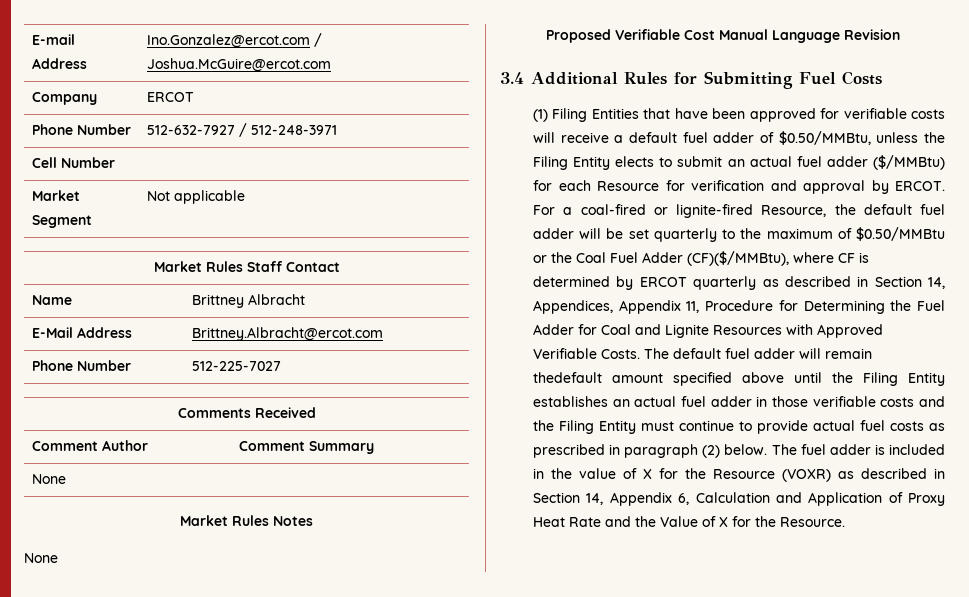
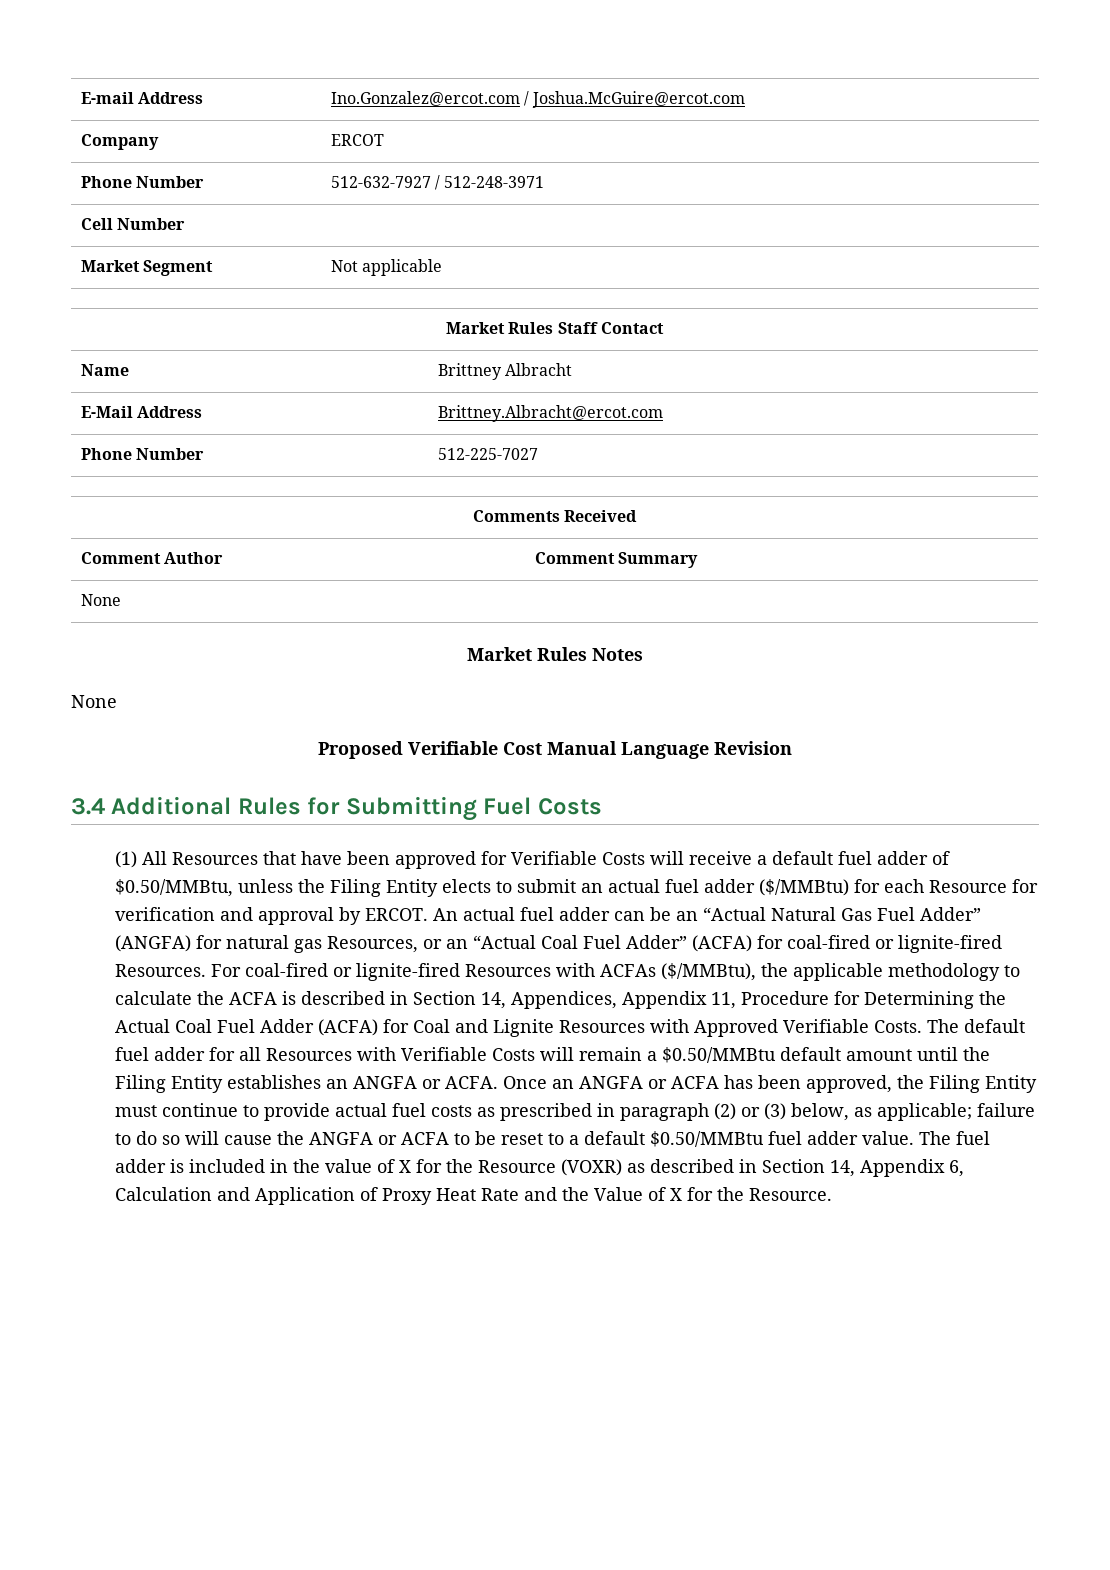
- (1) Filing Entities that have been approved for verifiable costs will receive a default fuel adder of $0.50/MMBtu, unless the Filing Entity elects to submit an actual fuel adder ($/MMBtu) for each Resource for verification and approval by ERCOT.
+ (1) All Resources that have been approved for Verifiable Costs will receive a default fuel adder of $0.50/MMBtu, unless the Filing Entity elects to submit an actual fuel adder ($/MMBtu) for each Resource for verification and approval by ERCOT.
- For a coal-fired or lignite-fired Resource, the default fuel adder will be set quarterly to the maximum of $0.50/MMBtu or the Coal Fuel Adder (CF)($/MMBtu), where CF is determined by ERCOT quarterly as described in Section 14, Appendices, Appendix 11, Procedure for Determining the Fuel Adder for Coal and Lignite Resources with Approved Verifiable Costs.
+ An actual fuel adder can be an “Actual Natural Gas Fuel Adder” (ANGFA) for natural gas Resources, or an “Actual Coal Fuel Adder” (ACFA) for coal-fired or lignite-fired Resources. For coal-fired or lignite-fired Resources with ACFAs ($/MMBtu), the applicable methodology to calculate the ACFA is described in Section 14, Appendices, Appendix 11, Procedure for Determining the Actual Coal Fuel Adder (ACFA) for Coal and Lignite Resources with Approved Verifiable Costs.
- The default fuel adder will remain thedefault amount specified above until the Filing Entity establishes an actual fuel adder in those verifiable costs and the Filing Entity must continue to provide actual fuel costs as prescribed in paragraph (2) below.
+ The default fuel adder for all Resources with Verifiable Costs will remain a $0.50/MMBtu default amount until the Filing Entity establishes an ANGFA or ACFA. Once an ANGFA or ACFA has been approved, the Filing Entity must continue to provide actual fuel costs as prescribed in paragraph (2) or (3) below, as applicable; failure to do so will cause the ANGFA or ACFA to be reset to a default $0.50/MMBtu fuel adder value.

